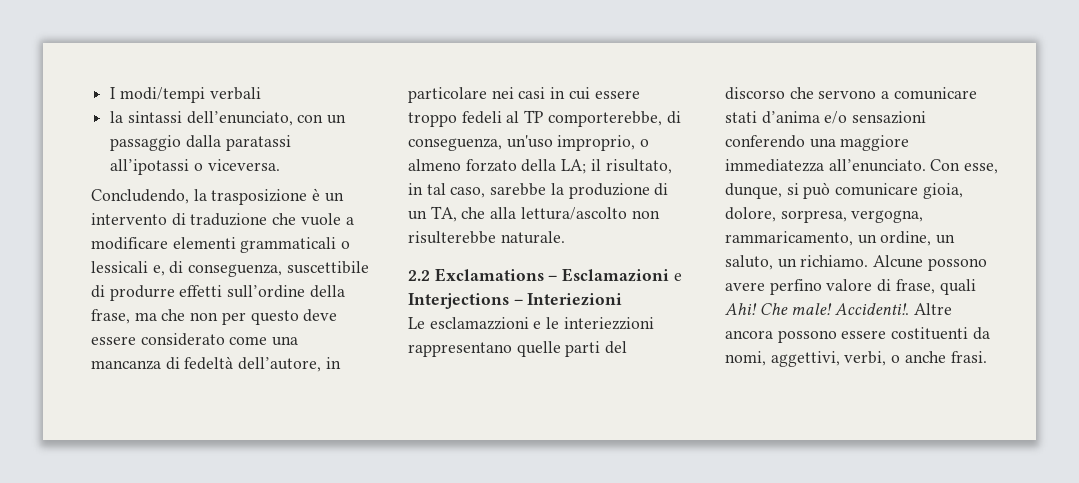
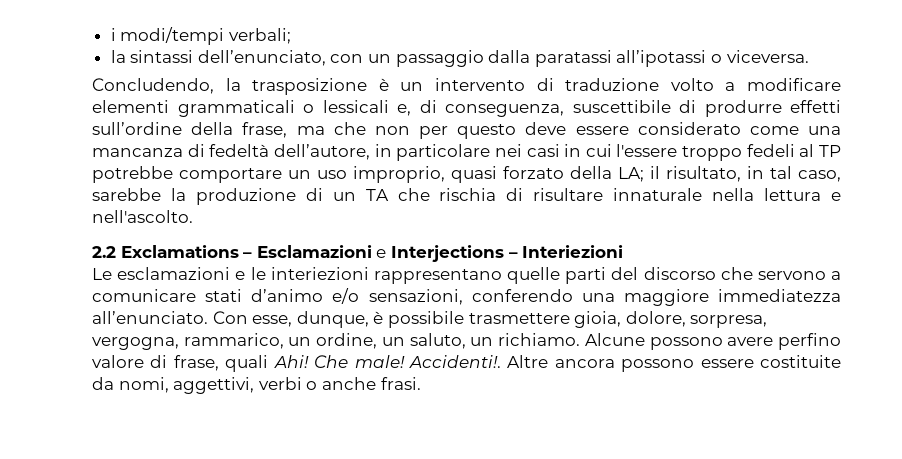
- I modi/tempi verbali
+ i modi/tempi verbali;
- Concludendo, la trasposizione è un intervento di traduzione che vuole a modificare elementi grammaticali o lessicali e, di conseguenza, suscettibile di produrre effetti sull’ordine della frase, ma che non per questo deve essere considerato come una mancanza di fedeltà dell’autore, in particolare nei casi in cui essere troppo fedeli al TP comporterebbe, di conseguenza, un'uso improprio, o almeno forzato della LA;
+ Concludendo, la trasposizione è un intervento di traduzione volto a modificare elementi grammaticali o lessicali e, di conseguenza, suscettibile di produrre effetti sull’ordine della frase, ma che non per questo deve essere considerato come una mancanza di fedeltà dell’autore, in particolare nei casi in cui l'essere troppo fedeli al TP potrebbe comportare un uso improprio, quasi forzato della LA;
- il risultato, in tal caso, sarebbe la produzione di un TA, che alla lettura/ascolto non risulterebbe naturale.
+ il risultato, in tal caso, sarebbe la produzione di un TA che rischia di risultare innaturale nella lettura e nell'ascolto.
- Le esclamazzioni e le interiezzioni rappresentano quelle parti del discorso che servono a comunicare stati d’anima e/o sensazioni conferendo una maggiore immediatezza all’enunciato.
+ Le esclamazioni e le interiezioni rappresentano quelle parti del discorso che servono a comunicare stati d’animo e/o sensazioni, conferendo una maggiore immediatezza all’enunciato.
- Con esse, dunque, si può comunicare gioia, dolore, sorpresa, vergogna, rammaricamento, un ordine, un saluto, un richiamo.
+ Con esse, dunque, è possibile trasmettere gioia, dolore, sorpresa, vergogna, rammarico, un ordine, un saluto, un richiamo.
- Altre ancora possono essere costituenti da nomi, aggettivi, verbi, o anche frasi.
+ Altre ancora possono essere costituite da nomi, aggettivi, verbi o anche frasi.

